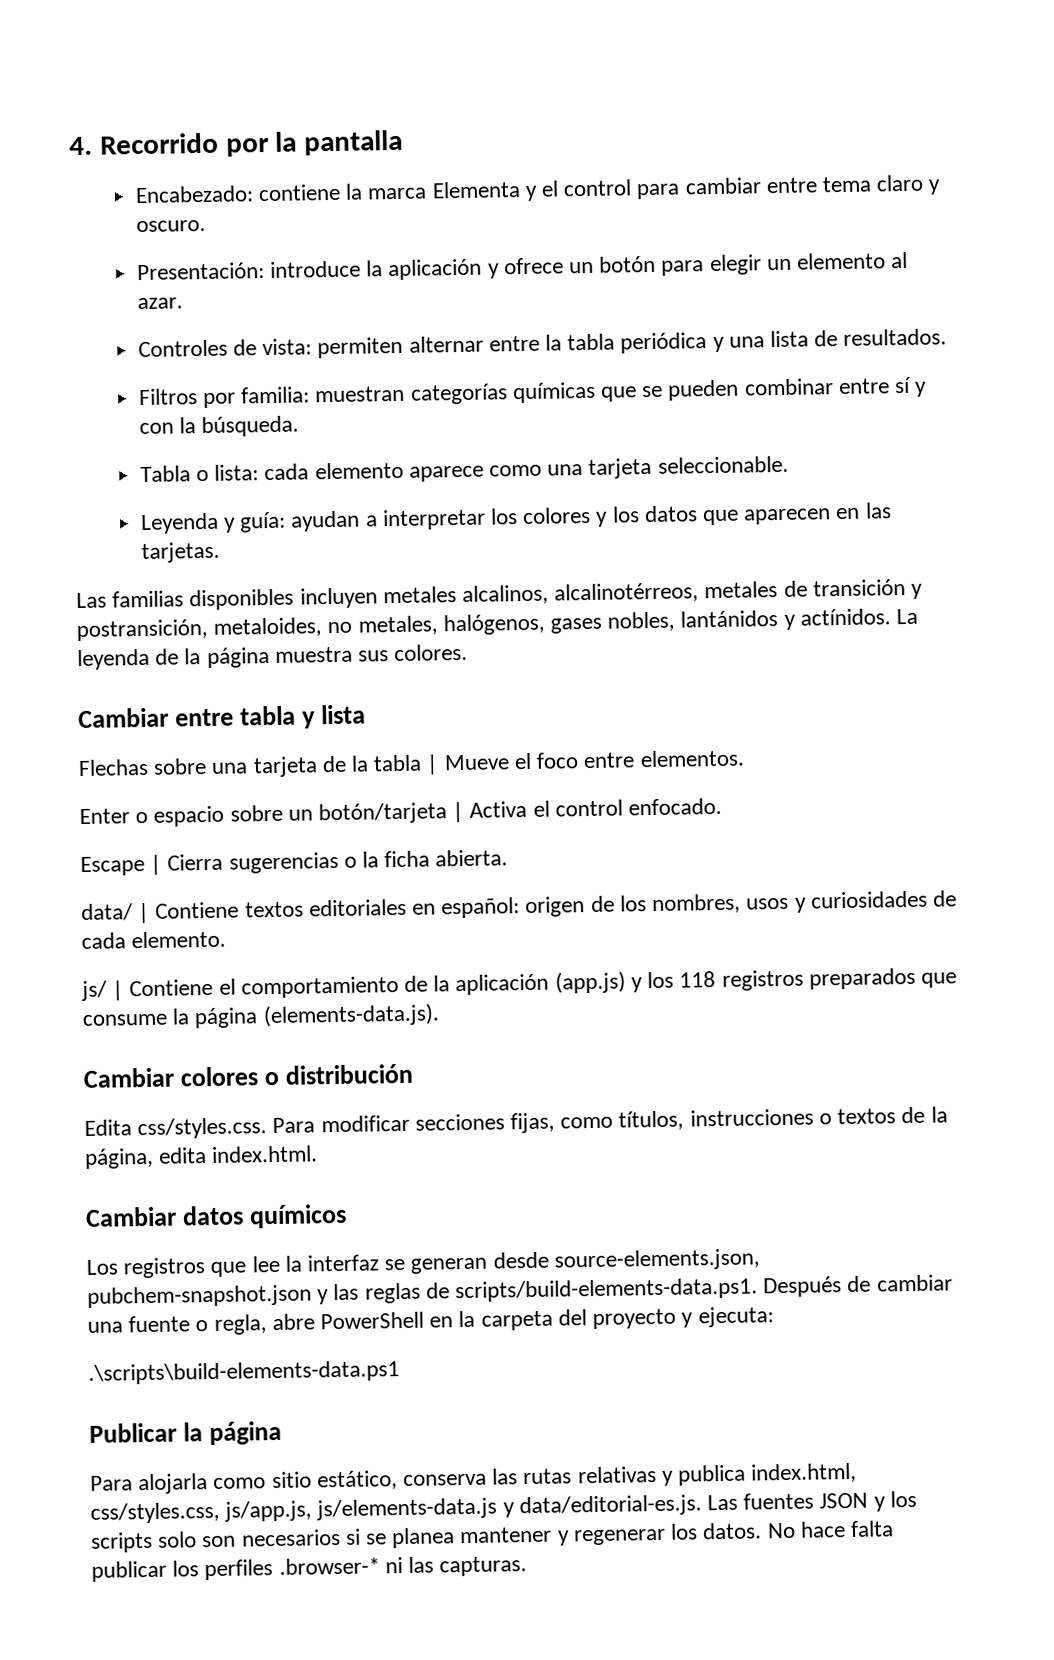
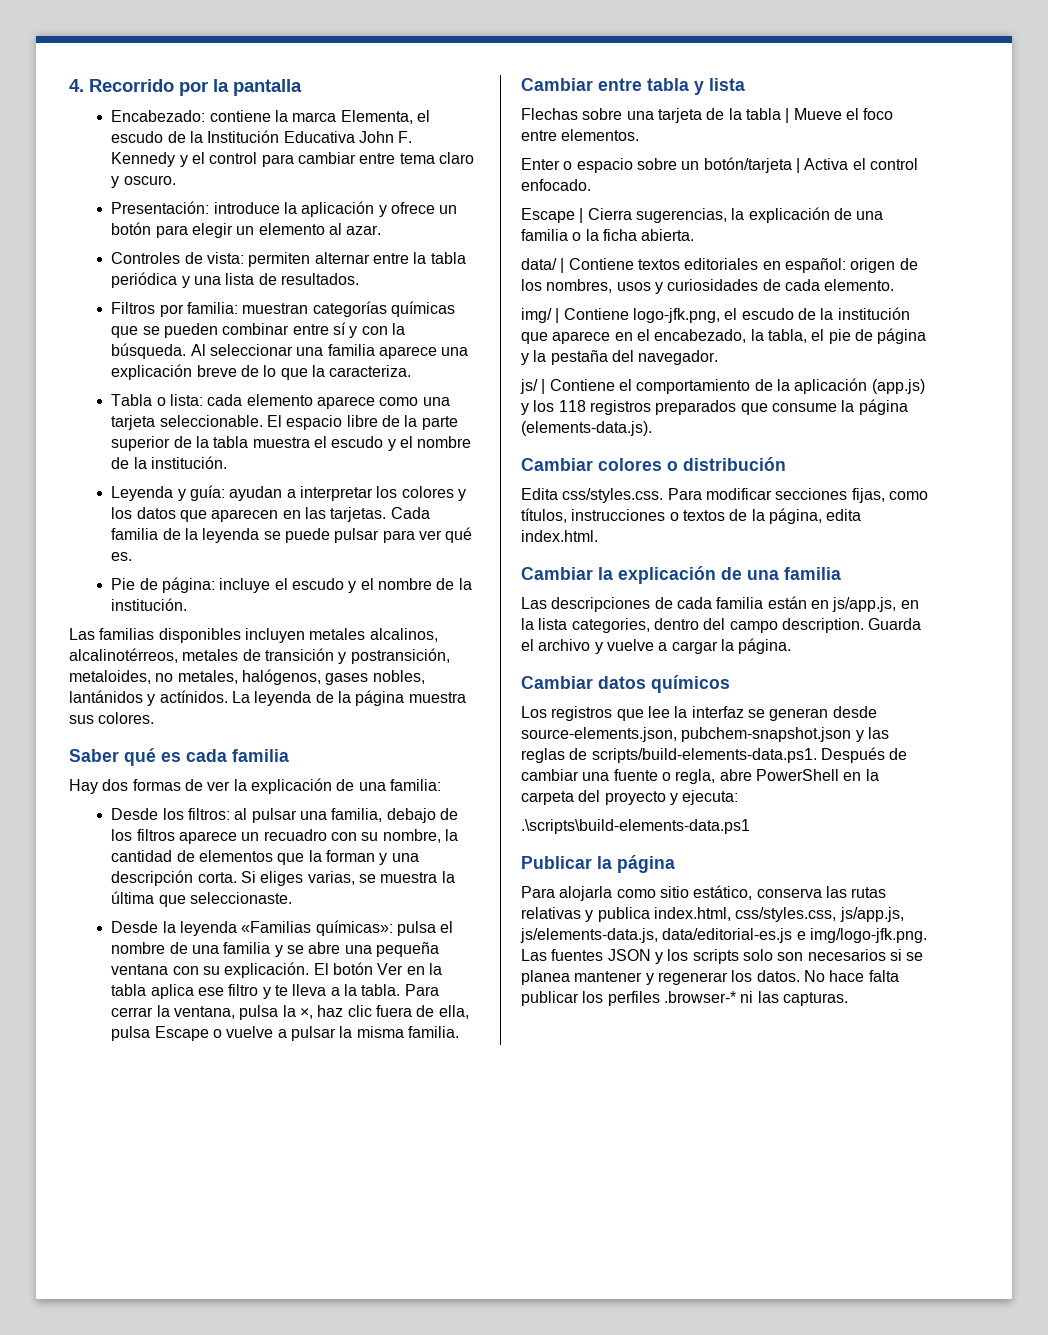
- Encabezado: contiene la marca Elementa y el control para cambiar entre tema claro y oscuro.
+ Encabezado: contiene la marca Elementa, el escudo de la Institución Educativa John F. Kennedy y el control para cambiar entre tema claro y oscuro.
+ Al seleccionar una familia aparece una explicación breve de lo que la caracteriza.
+ El espacio libre de la parte superior de la tabla muestra el escudo y el nombre de la institución.
+ Cada familia de la leyenda se puede pulsar para ver qué es.
+ Pie de página: incluye el escudo y el nombre de la institución.
+ Saber qué es cada familia
+ Hay dos formas de ver la explicación de una familia:
+ Desde los filtros: al pulsar una familia, debajo de los filtros aparece un recuadro con su nombre, la cantidad de elementos que la forman y una descripción corta. Si eliges varias, se muestra la última que seleccionaste.
+ Desde la leyenda «Familias químicas»: pulsa el nombre de una familia y se abre una pequeña ventana con su explicación. El botón Ver en la tabla aplica ese filtro y te lleva a la tabla. Para cerrar la ventana, pulsa la ×, haz clic fuera de ella, pulsa Escape o vuelve a pulsar la misma familia.
- Escape | Cierra sugerencias o la ficha abierta.
+ Escape | Cierra sugerencias, la explicación de una familia o la ficha abierta.
+ img/ | Contiene logo-jfk.png, el escudo de la institución que aparece en el encabezado, la tabla, el pie de página y la pestaña del navegador.
+ Cambiar la explicación de una familia
+ Las descripciones de cada familia están en js/app.js, en la lista categories, dentro del campo description. Guarda el archivo y vuelve a cargar la página.
- Para alojarla como sitio estático, conserva las rutas relativas y publica index.html, css/styles.css, js/app.js, js/elements-data.js y data/editorial-es.js. Las fuentes JSON y los scripts solo son necesarios si se planea mantener y regenerar los datos.
+ Para alojarla como sitio estático, conserva las rutas relativas y publica index.html, css/styles.css, js/app.js, js/elements-data.js, data/editorial-es.js e img/logo-jfk.png. Las fuentes JSON y los scripts solo son necesarios si se planea mantener y regenerar los datos.

